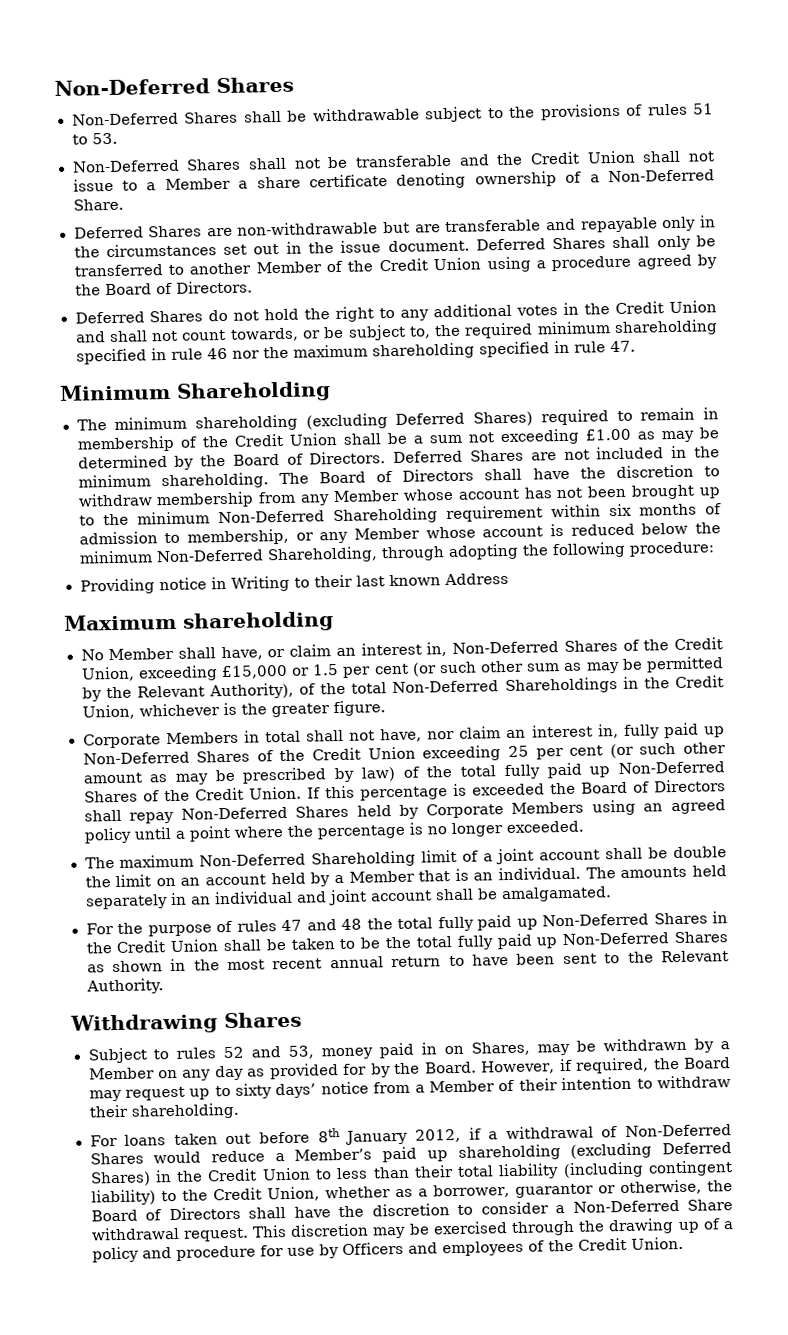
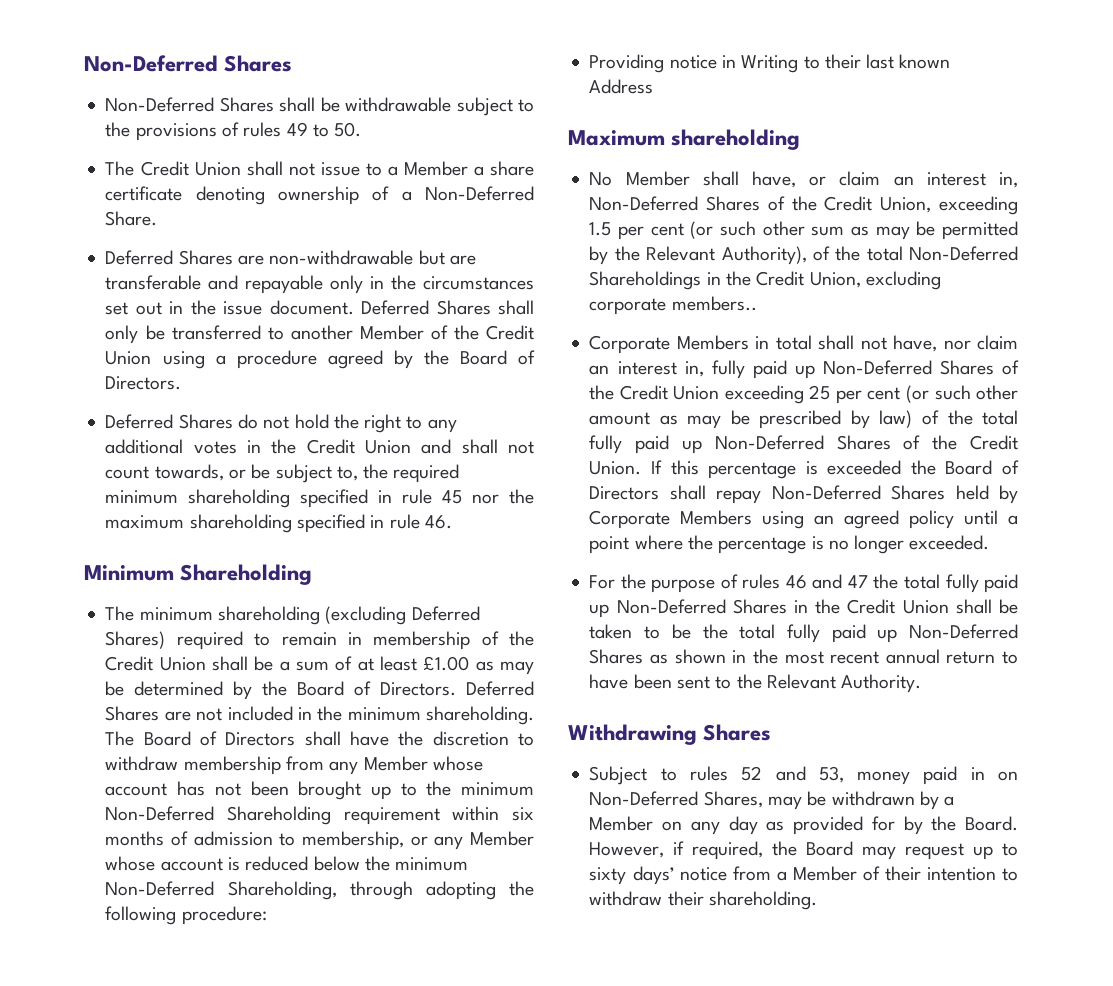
- Non-Deferred Shares shall be withdrawable subject to the provisions of rules 51 to 53.
- Non-Deferred Shares shall not be transferable and the Credit Union shall not issue to a Member a share certificate denoting ownership of a Non-Deferred Share.
+ Non-Deferred Shares shall be withdrawable subject to the provisions of rules 49 to 50.
+ The Credit Union shall not issue to a Member a share certificate denoting ownership of a Non-Deferred Share.
- Deferred Shares do not hold the right to any additional votes in the Credit Union and shall not count towards, or be subject to, the required minimum shareholding specified in rule 46 nor the maximum shareholding specified in rule 47.
+ Deferred Shares do not hold the right to any additional votes in the Credit Union and shall not count towards, or be subject to, the required minimum shareholding specified in rule 45 nor the maximum shareholding specified in rule 46.
- The minimum shareholding (excluding Deferred Shares) required to remain in membership of the Credit Union shall be a sum not exceeding £1.00 as may be determined by the Board of Directors.
+ The minimum shareholding (excluding Deferred Shares) required to remain in membership of the Credit Union shall be a sum of at least £1.00 as may be determined by the Board of Directors.
- No Member shall have, or claim an interest in, Non-Deferred Shares of the Credit Union, exceeding £15,000 or 1.5 per cent (or such other sum as may be permitted by the Relevant Authority), of the total Non-Deferred Shareholdings in the Credit Union, whichever is the greater figure.
+ No Member shall have, or claim an interest in, Non-Deferred Shares of the Credit Union, exceeding 1.5 per cent (or such other sum as may be permitted by the Relevant Authority), of the total Non-Deferred Shareholdings in the Credit Union, excluding corporate members..
- The maximum Non-Deferred Shareholding limit of a joint account shall be double the limit on an account held by a Member that is an individual. The amounts held separately in an individual and joint account shall be amalgamated.
- For the purpose of rules 47 and 48 the total fully paid up Non-Deferred Shares in the Credit Union shall be taken to be the total fully paid up Non-Deferred Shares as shown in the most recent annual return to have been sent to the Relevant Authority.
+ For the purpose of rules 46 and 47 the total fully paid up Non-Deferred Shares in the Credit Union shall be taken to be the total fully paid up Non-Deferred Shares as shown in the most recent annual return to have been sent to the Relevant Authority.
- Subject to rules 52 and 53, money paid in on Shares, may be withdrawn by a Member on any day as provided for by the Board.
+ Subject to rules 52 and 53, money paid in on Non-Deferred Shares, may be withdrawn by a Member on any day as provided for by the Board.
- For loans taken out before 8th January 2012, if a withdrawal of Non-Deferred Shares would reduce a Member’s paid up shareholding (excluding Deferred Shares) in the Credit Union to less than their total liability (including contingent liability) to the Credit Union, whether as a borrower, guarantor or otherwise, the Board of Directors shall have the discretion to consider a Non-Deferred Share withdrawal request. This discretion may be exercised through the drawing up of a policy and procedure for use by Officers and employees of the Credit Union.

